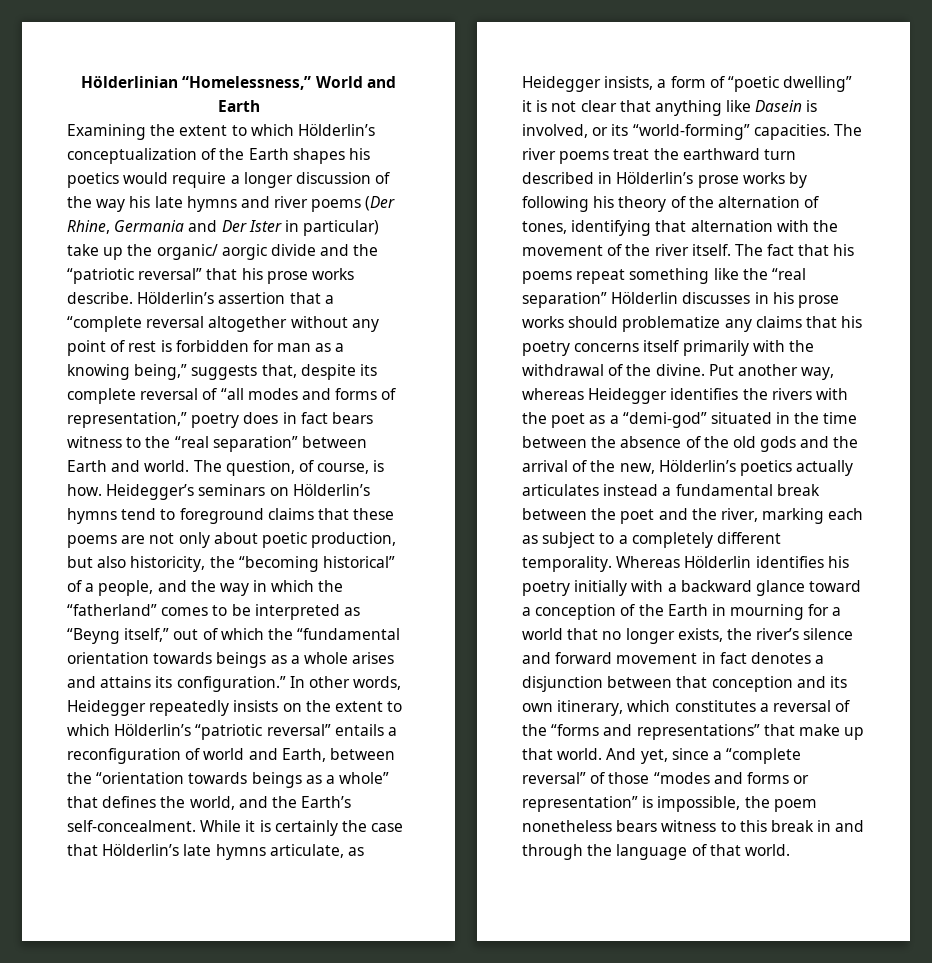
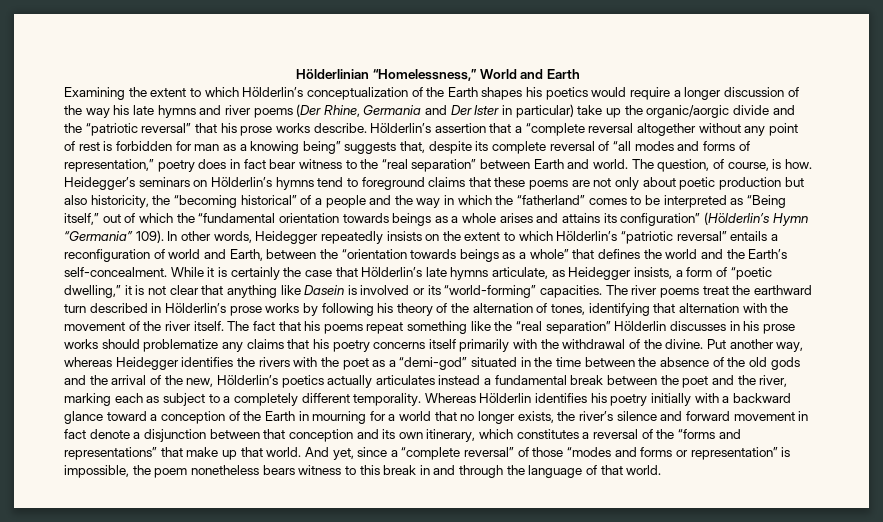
- Examining the extent to which Hölderlin’s conceptualization of the Earth shapes his poetics would require a longer discussion of the way his late hymns and river poems (Der Rhine, Germania and Der Ister in particular) take up the organic/ aorgic divide and the “patriotic reversal” that his prose works describe.
+ Examining the extent to which Hölderlin’s conceptualization of the Earth shapes his poetics would require a longer discussion of the way his late hymns and river poems (Der Rhine, Germania and Der Ister in particular) take up the organic/aorgic divide and the “patriotic reversal” that his prose works describe.
- Hölderlin’s assertion that a “complete reversal altogether without any point of rest is forbidden for man as a knowing being,” suggests that, despite its complete reversal of “all modes and forms of representation,” poetry does in fact bears witness to the “real separation” between Earth and world.
+ Hölderlin’s assertion that a “complete reversal altogether without any point of rest is forbidden for man as a knowing being” suggests that, despite its complete reversal of “all modes and forms of representation,” poetry does in fact bear witness to the “real separation” between Earth and world.
- Heidegger’s seminars on Hölderlin’s hymns tend to foreground claims that these poems are not only about poetic production, but also historicity, the “becoming historical” of a people, and the way in which the “fatherland” comes to be interpreted as “Beyng itself,” out of which the “fundamental orientation towards beings as a whole arises and attains its configuration.”
+ Heidegger’s seminars on Hölderlin’s hymns tend to foreground claims that these poems are not only about poetic production but also historicity, the “becoming historical” of a people and the way in which the “fatherland” comes to be interpreted as “Being itself,” out of which the “fundamental orientation towards beings as a whole arises and attains its configuration” (Hölderlin’s Hymn “Germania” 109).
- In other words, Heidegger repeatedly insists on the extent to which Hölderlin’s “patriotic reversal” entails a reconfiguration of world and Earth, between the “orientation towards beings as a whole” that defines the world, and the Earth’s self-concealment.
+ In other words, Heidegger repeatedly insists on the extent to which Hölderlin’s “patriotic reversal” entails a reconfiguration of world and Earth, between the “orientation towards beings as a whole” that defines the world and the Earth’s self-concealment.
- While it is certainly the case that Hölderlin’s late hymns articulate, as Heidegger insists, a form of “poetic dwelling” it is not clear that anything like Dasein is involved, or its “world-forming” capacities.
+ While it is certainly the case that Hölderlin’s late hymns articulate, as Heidegger insists, a form of “poetic dwelling,” it is not clear that anything like Dasein is involved or its “world-forming” capacities.
- Whereas Hölderlin identifies his poetry initially with a backward glance toward a conception of the Earth in mourning for a world that no longer exists, the river’s silence and forward movement in fact denotes a disjunction between that conception and its own itinerary, which constitutes a reversal of the “forms and representations” that make up that world.
+ Whereas Hölderlin identifies his poetry initially with a backward glance toward a conception of the Earth in mourning for a world that no longer exists, the river’s silence and forward movement in fact denote a disjunction between that conception and its own itinerary, which constitutes a reversal of the “forms and representations” that make up that world.

